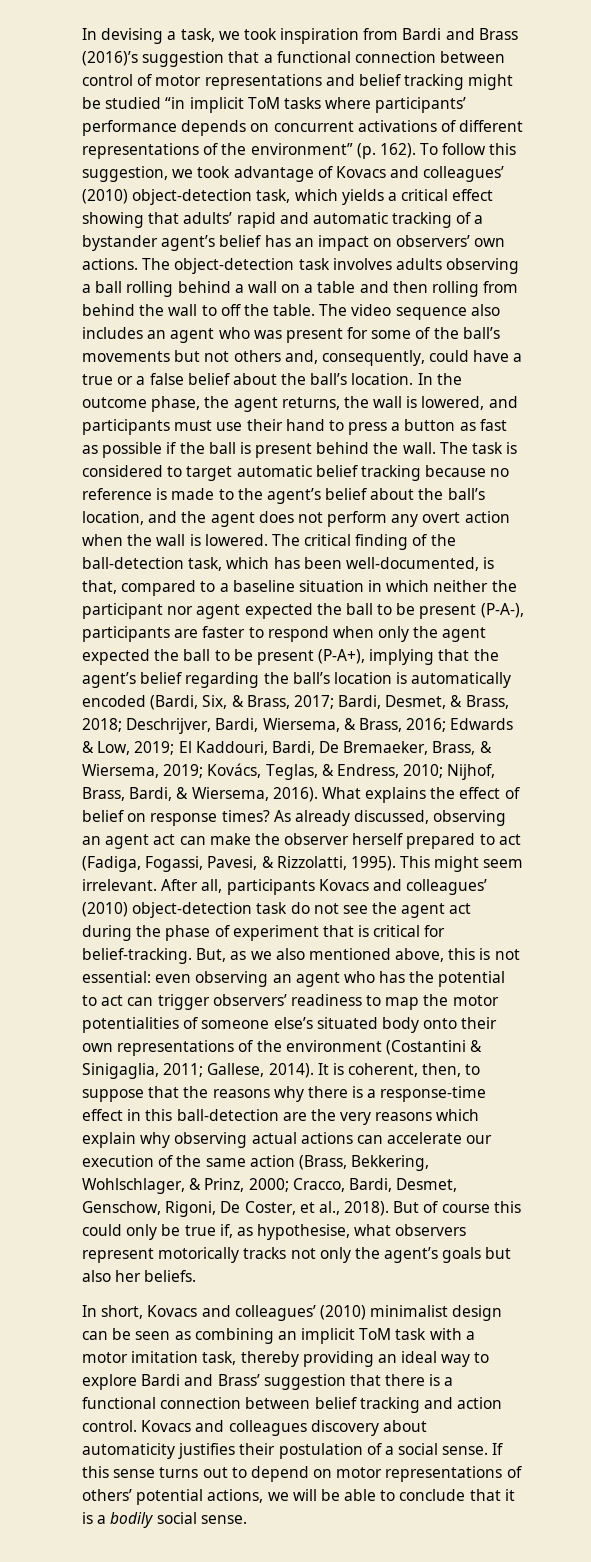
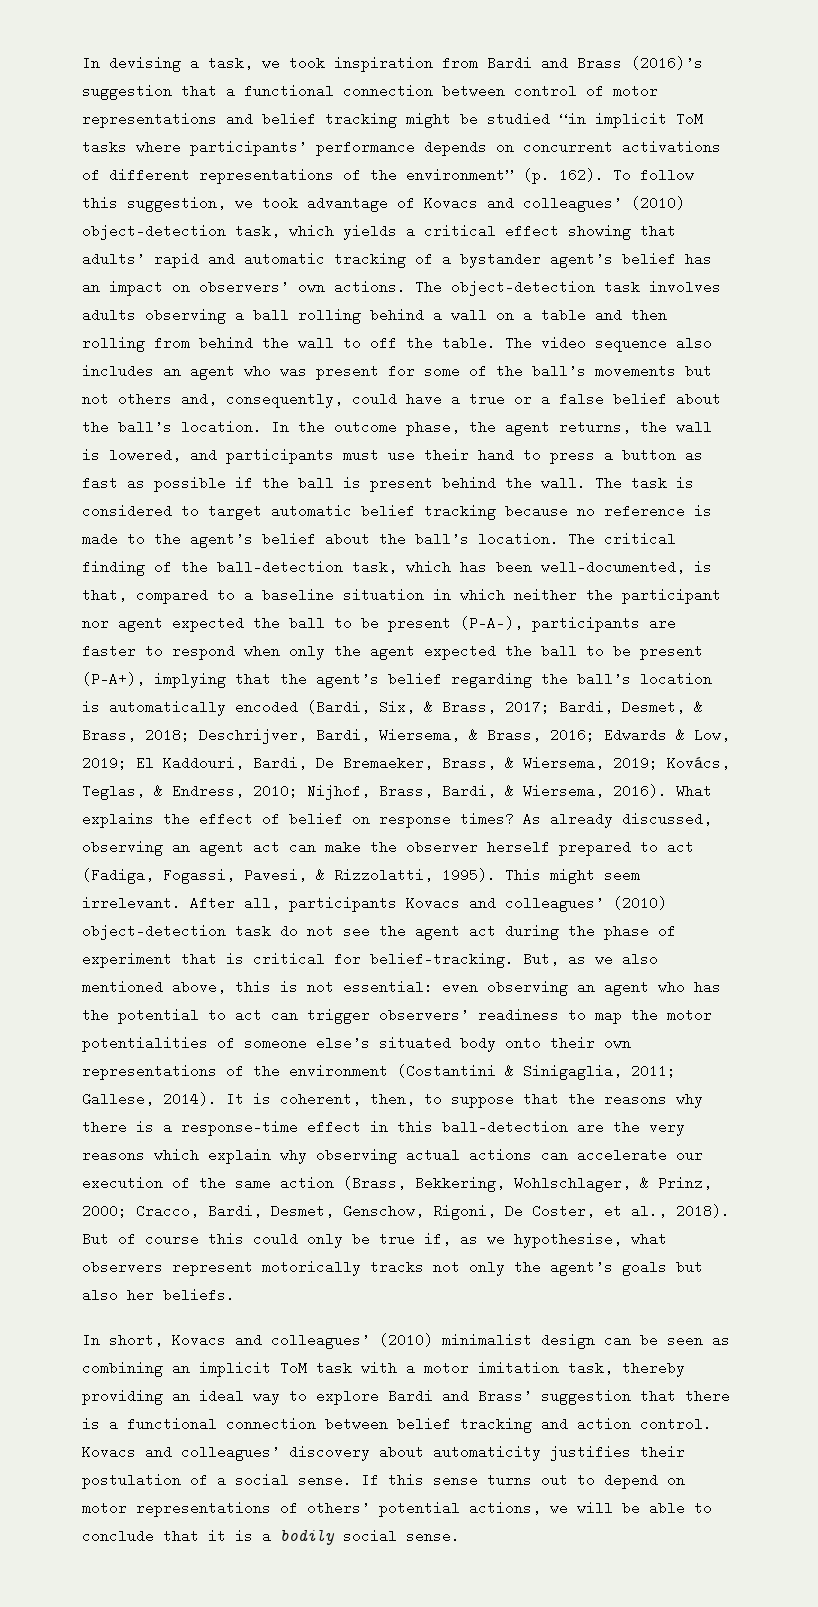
- The task is considered to target automatic belief tracking because no reference is made to the agent’s belief about the ball’s location, and the agent does not perform any overt action when the wall is lowered.
+ The task is considered to target automatic belief tracking because no reference is made to the agent’s belief about the ball’s location.
- But of course this could only be true if, as hypothesise, what observers represent motorically tracks not only the agent’s goals but also her beliefs.
+ But of course this could only be true if, as we hypothesise, what observers represent motorically tracks not only the agent’s goals but also her beliefs.
- Kovacs and colleagues discovery about automaticity justifies their postulation of a social sense.
+ Kovacs and colleagues’ discovery about automaticity justifies their postulation of a social sense.

